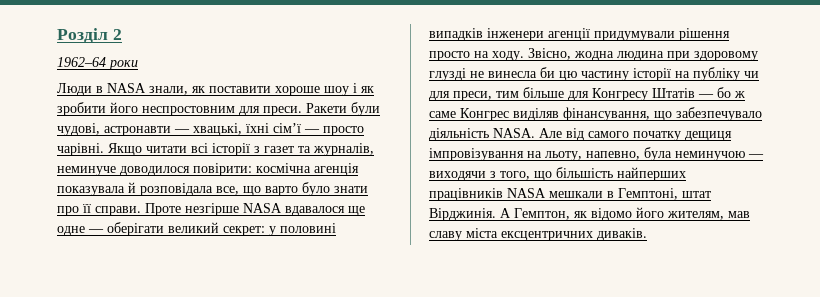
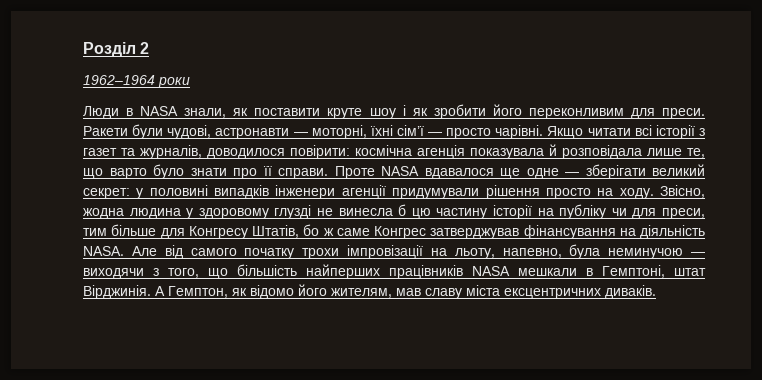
- 1962–64 роки
+ 1962–1964 роки
- Люди в NASA знали, як поставити хороше шоу і як зробити його неспростовним для преси.
+ Люди в NASA знали, як поставити круте шоу і як зробити його переконливим для преси.
- Ракети були чудові, астронавти — хвацькі, їхні сім’ї — просто чарівні.
+ Ракети були чудові, астронавти — моторні, їхні сім’ї — просто чарівні.
- Якщо читати всі історії з газет та журналів, неминуче доводилося повірити: космічна агенція показувала й розповідала все, що варто було знати про її справи.
+ Якщо читати всі історії з газет та журналів, доводилося повірити: космічна агенція показувала й розповідала лише те, що варто було знати про її справи.
- Проте незгірше NASA вдавалося ще одне — оберігати великий секрет: у половині випадків інженери агенції придумували рішення просто на ходу.
+ Проте NASA вдавалося ще одне — зберігати великий секрет: у половині випадків інженери агенції придумували рішення просто на ходу.
- Звісно, жодна людина при здоровому глузді не винесла би цю частину історії на публіку чи для преси, тим більше для Конгресу Штатів — бо ж саме Конгрес виділяв фінансування, що забезпечувало діяльність NASA.
+ Звісно, жодна людина у здоровому глузді не винесла б цю частину історії на публіку чи для преси, тим більше для Конгресу Штатів, бо ж саме Конгрес затверджував фінансування на діяльність NASA.
- Але від самого початку дещиця імпровізування на льоту, напевно, була неминучою — виходячи з того, що більшість найперших працівників NASA мешкали в Гемптоні, штат Вірджинія.
+ Але від самого початку трохи імпровізації на льоту, напевно, була неминучою — виходячи з того, що більшість найперших працівників NASA мешкали в Гемптоні, штат Вірджинія.

